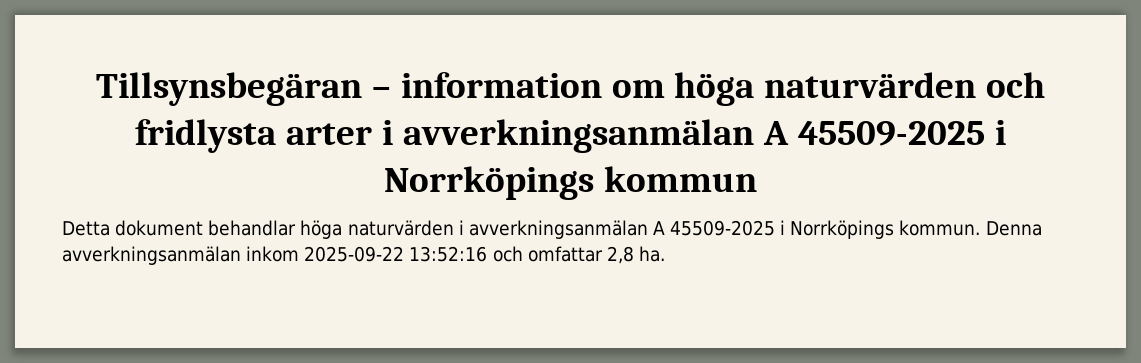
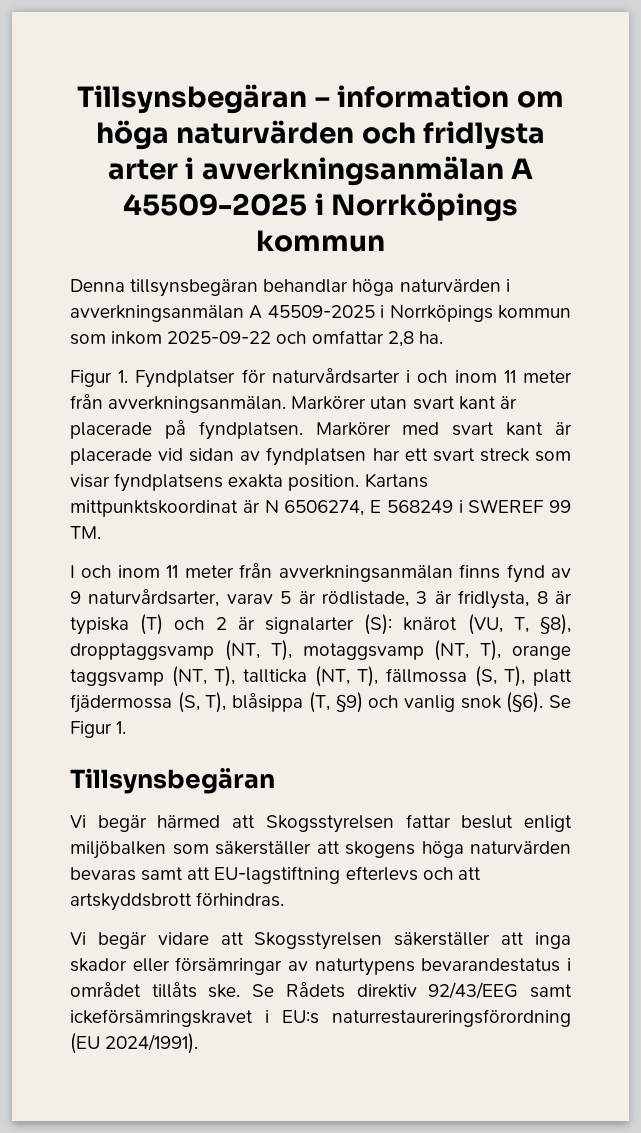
- Detta dokument behandlar höga naturvärden i avverkningsanmälan A 45509-2025 i Norrköpings kommun. Denna avverkningsanmälan inkom 2025-09-22 13:52:16 och omfattar 2,8 ha.
+ Denna tillsynsbegäran behandlar höga naturvärden i avverkningsanmälan A 45509-2025 i Norrköpings kommun som inkom 2025-09-22 och omfattar 2,8 ha.
+ Figur 1. Fyndplatser för naturvårdsarter i och inom 11 meter från avverkningsanmälan. Markörer utan svart kant är placerade på fyndplatsen. Markörer med svart kant är placerade vid sidan av fyndplatsen har ett svart streck som visar fyndplatsens exakta position. Kartans mittpunktskoordinat är N 6506274, E 568249 i SWEREF 99 TM.
+ I och inom 11 meter från avverkningsanmälan finns fynd av 9 naturvårdsarter, varav 5 är rödlistade, 3 är fridlysta, 8 är typiska (T) och 2 är signalarter (S): knärot (VU, T, §8), dropptaggsvamp (NT, T), motaggsvamp (NT, T), orange taggsvamp (NT, T), tallticka (NT, T), fällmossa (S, T), platt fjädermossa (S, T), blåsippa (T, §9) och vanlig snok (§6). Se Figur 1.
+ Tillsynsbegäran
+ Vi begär härmed att Skogsstyrelsen fattar beslut enligt miljöbalken som säkerställer att skogens höga naturvärden bevaras samt att EU-lagstiftning efterlevs och att artskyddsbrott förhindras.
+ Vi begär vidare att Skogsstyrelsen säkerställer att inga skador eller försämringar av naturtypens bevarandestatus i området tillåts ske. Se Rådets direktiv 92/43/EEG samt ickeförsämringskravet i EU:s naturrestaureringsförordning (EU 2024/1991).

